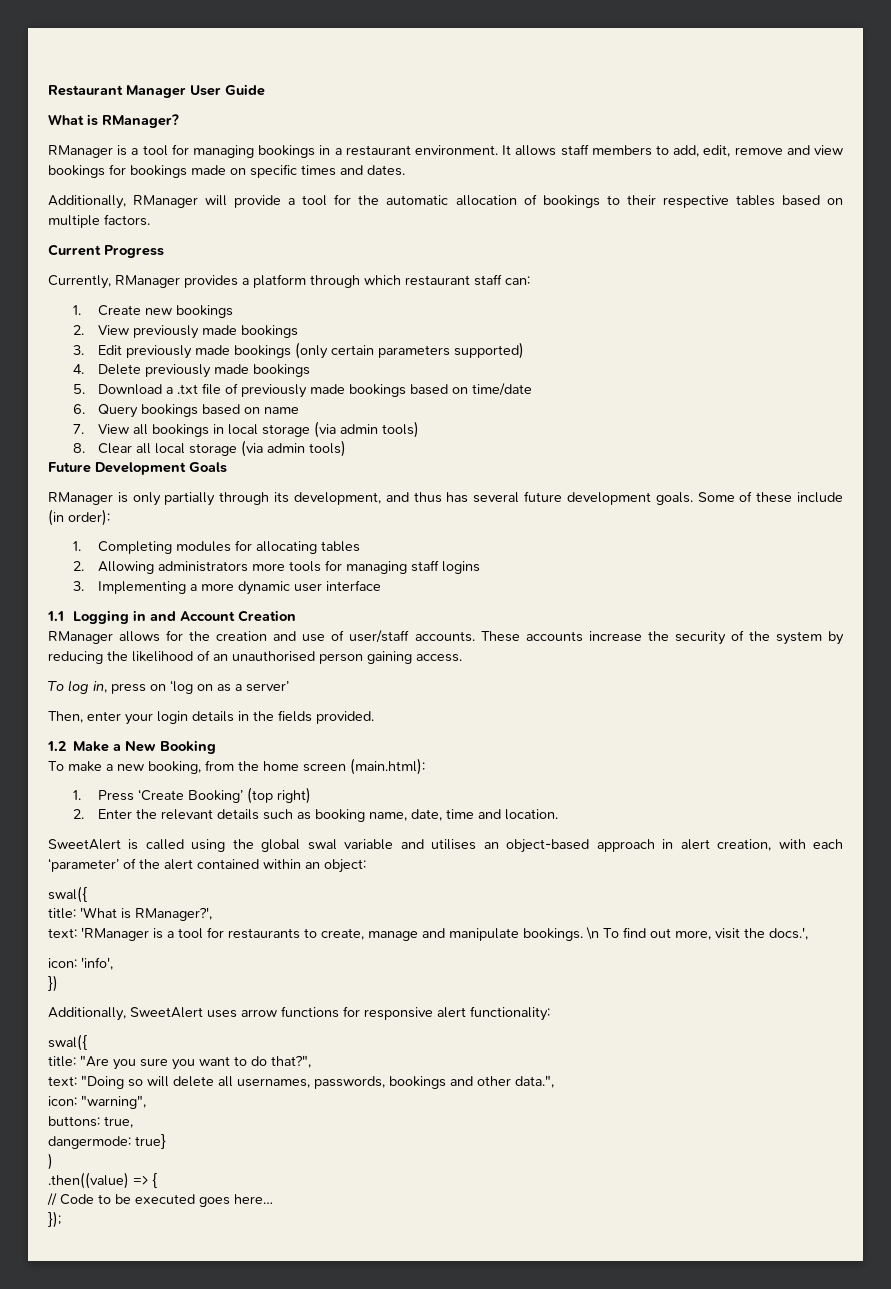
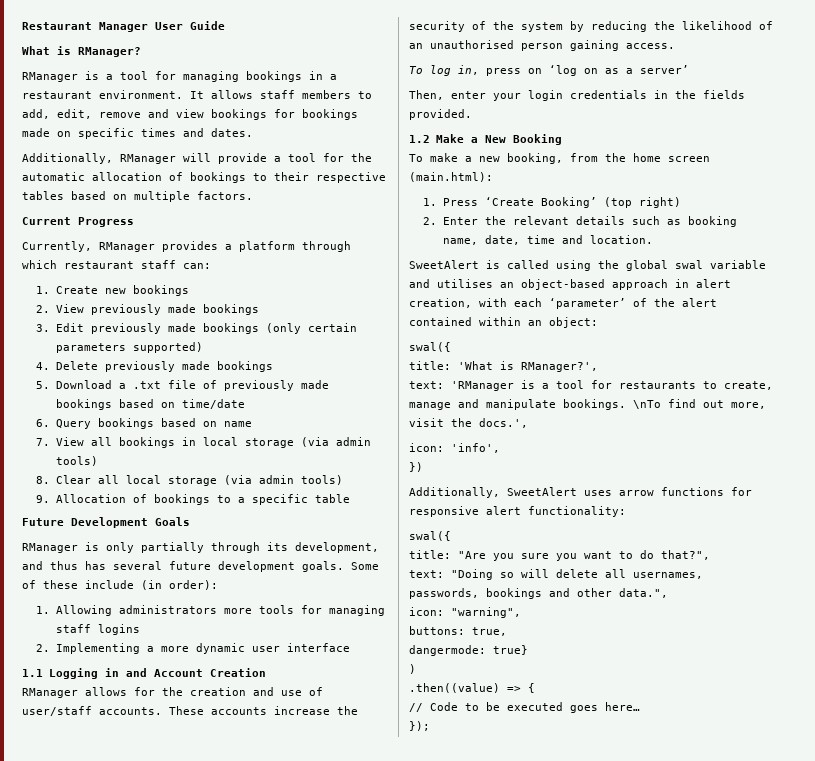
+ 9. Allocation of bookings to a specific table
- 1. Completing modules for allocating tables
- 2. Allowing administrators more tools for managing staff logins
+ 1. Allowing administrators more tools for managing staff logins
- 3. Implementing a more dynamic user interface
+ 2. Implementing a more dynamic user interface
- Then, enter your login details in the fields provided.
+ Then, enter your login credentials in the fields provided.
- \n To find out more, visit the docs.',
+ \nTo find out more, visit the docs.',

